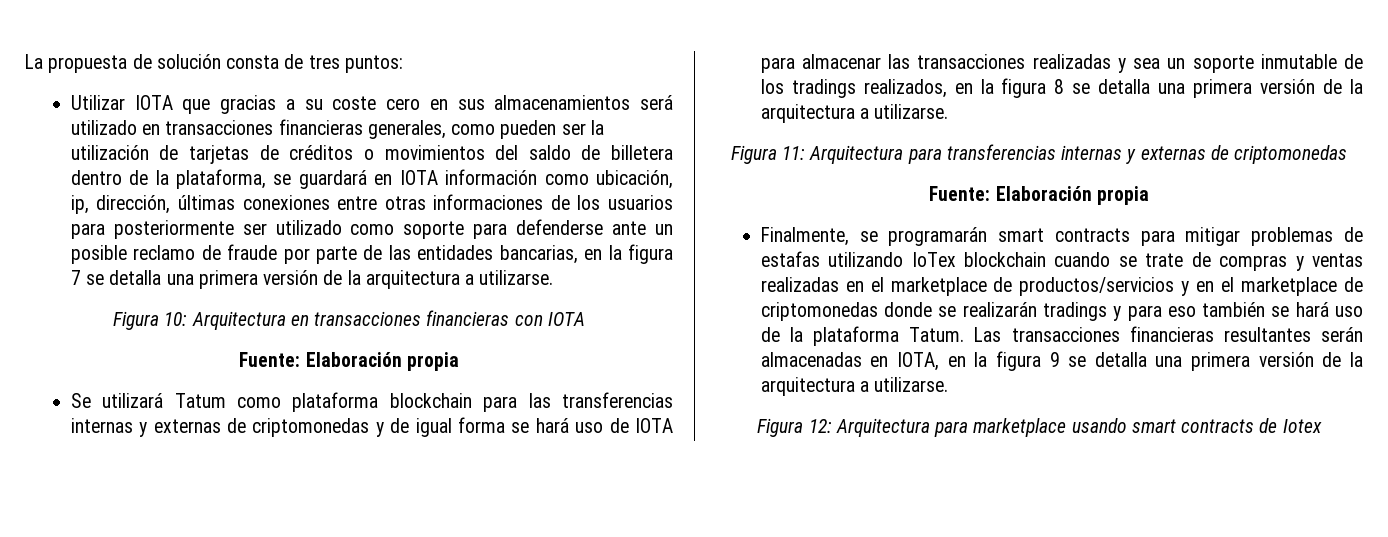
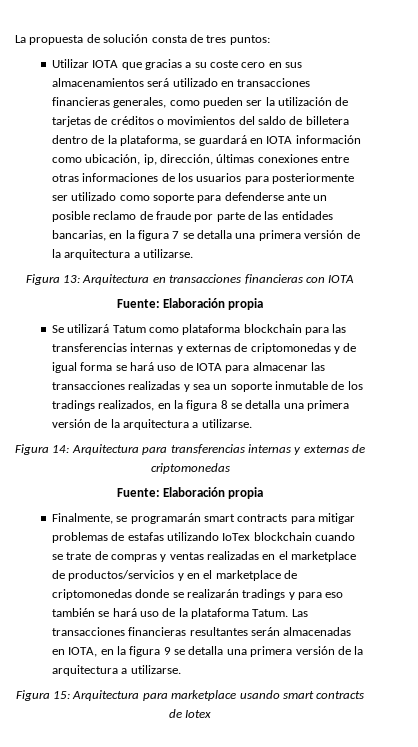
- Figura 10: Arquitectura en transacciones financieras con IOTA
+ Figura 13: Arquitectura en transacciones financieras con IOTA
- Figura 11: Arquitectura para transferencias internas y externas de criptomonedas
+ Figura 14: Arquitectura para transferencias internas y externas de criptomonedas
- Figura 12: Arquitectura para marketplace usando smart contracts de Iotex
+ Figura 15: Arquitectura para marketplace usando smart contracts de Iotex

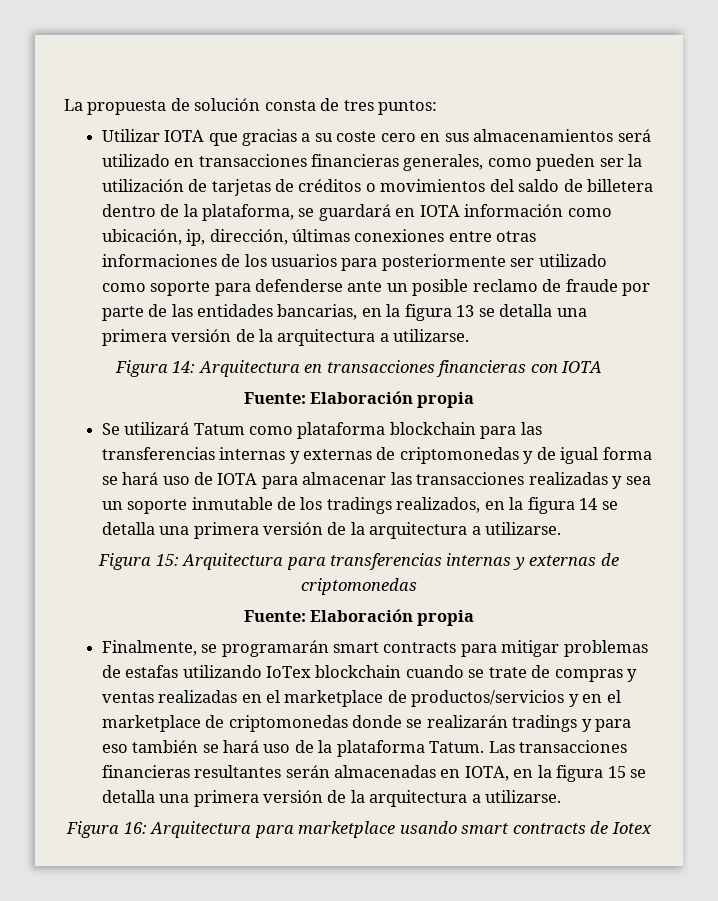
- Utilizar IOTA que gracias a su coste cero en sus almacenamientos será utilizado en transacciones financieras generales, como pueden ser la utilización de tarjetas de créditos o movimientos del saldo de billetera dentro de la plataforma, se guardará en IOTA información como ubicación, ip, dirección, últimas conexiones entre otras informaciones de los usuarios para posteriormente ser utilizado como soporte para defenderse ante un posible reclamo de fraude por parte de las entidades bancarias, en la figura 7 se detalla una primera versión de la arquitectura a utilizarse.
+ Utilizar IOTA que gracias a su coste cero en sus almacenamientos será utilizado en transacciones financieras generales, como pueden ser la utilización de tarjetas de créditos o movimientos del saldo de billetera dentro de la plataforma, se guardará en IOTA información como ubicación, ip, dirección, últimas conexiones entre otras informaciones de los usuarios para posteriormente ser utilizado como soporte para defenderse ante un posible reclamo de fraude por parte de las entidades bancarias, en la figura 13 se detalla una primera versión de la arquitectura a utilizarse.
- Figura 13: Arquitectura en transacciones financieras con IOTA
+ Figura 14: Arquitectura en transacciones financieras con IOTA
- Se utilizará Tatum como plataforma blockchain para las transferencias internas y externas de criptomonedas y de igual forma se hará uso de IOTA para almacenar las transacciones realizadas y sea un soporte inmutable de los tradings realizados, en la figura 8 se detalla una primera versión de la arquitectura a utilizarse.
+ Se utilizará Tatum como plataforma blockchain para las transferencias internas y externas de criptomonedas y de igual forma se hará uso de IOTA para almacenar las transacciones realizadas y sea un soporte inmutable de los tradings realizados, en la figura 14 se detalla una primera versión de la arquitectura a utilizarse.
- Figura 14: Arquitectura para transferencias internas y externas de criptomonedas
+ Figura 15: Arquitectura para transferencias internas y externas de criptomonedas
- Las transacciones financieras resultantes serán almacenadas en IOTA, en la figura 9 se detalla una primera versión de la arquitectura a utilizarse.
+ Las transacciones financieras resultantes serán almacenadas en IOTA, en la figura 15 se detalla una primera versión de la arquitectura a utilizarse.
- Figura 15: Arquitectura para marketplace usando smart contracts de Iotex
+ Figura 16: Arquitectura para marketplace usando smart contracts de Iotex

